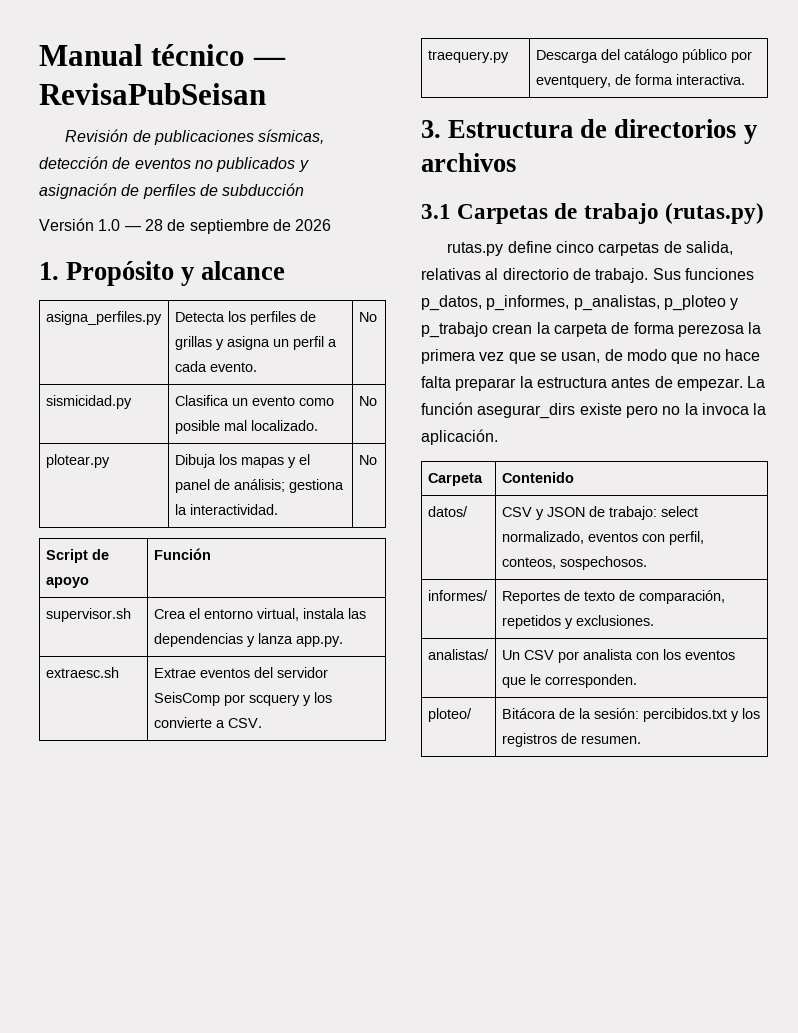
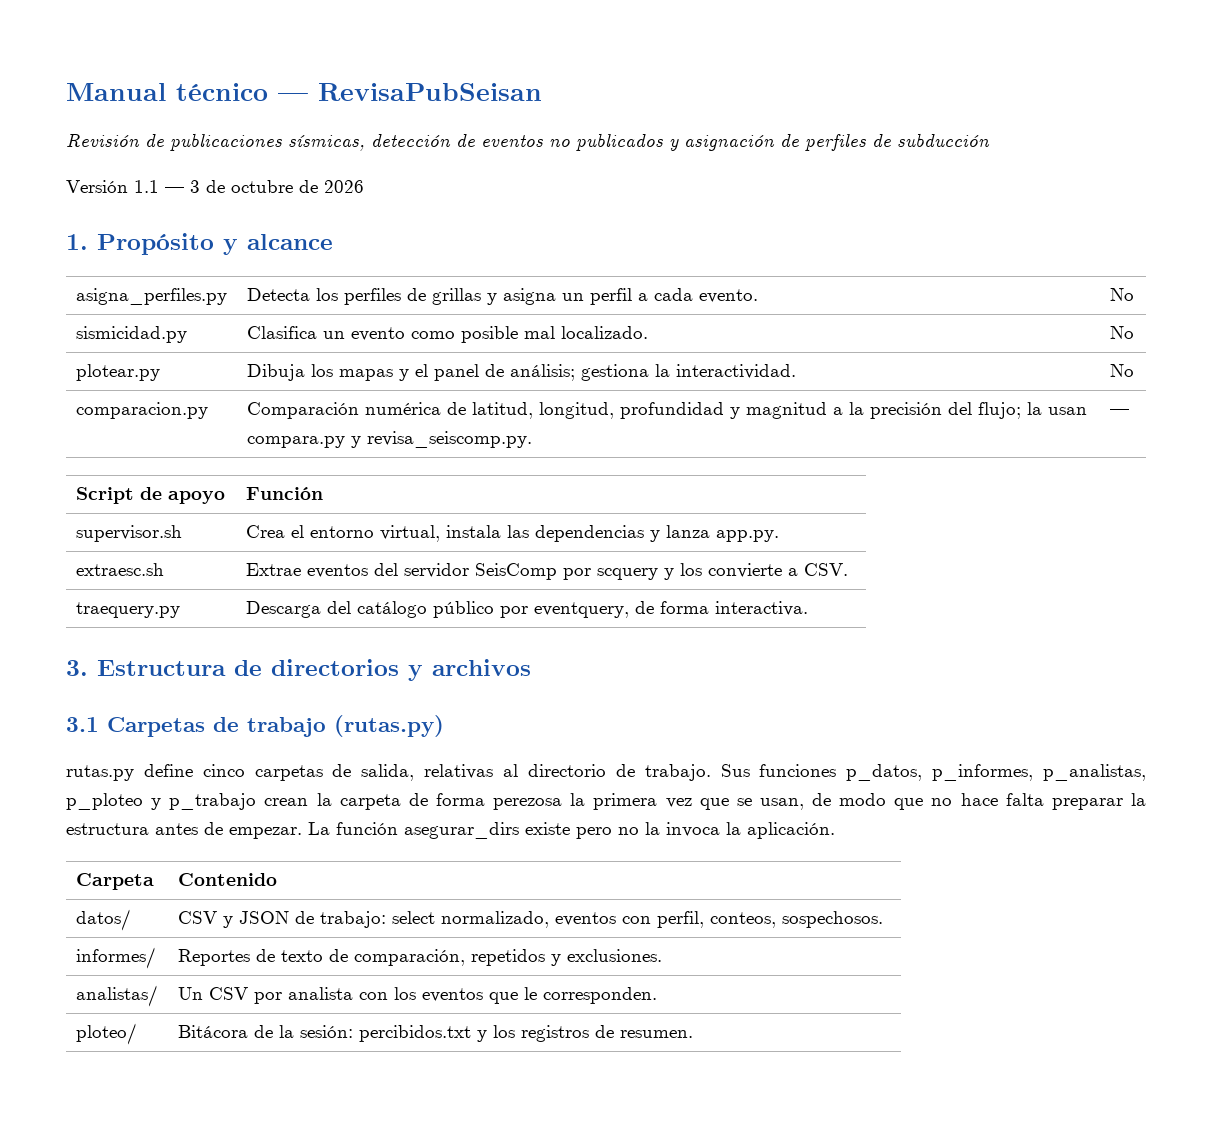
- Versión 1.0 — 28 de septiembre de 2026
+ Versión 1.1 — 3 de octubre de 2026
+ comparacion.py | Comparación numérica de latitud, longitud, profundidad y magnitud a la precisión del flujo; la usan compara.py y revisa_seiscomp.py. | —

